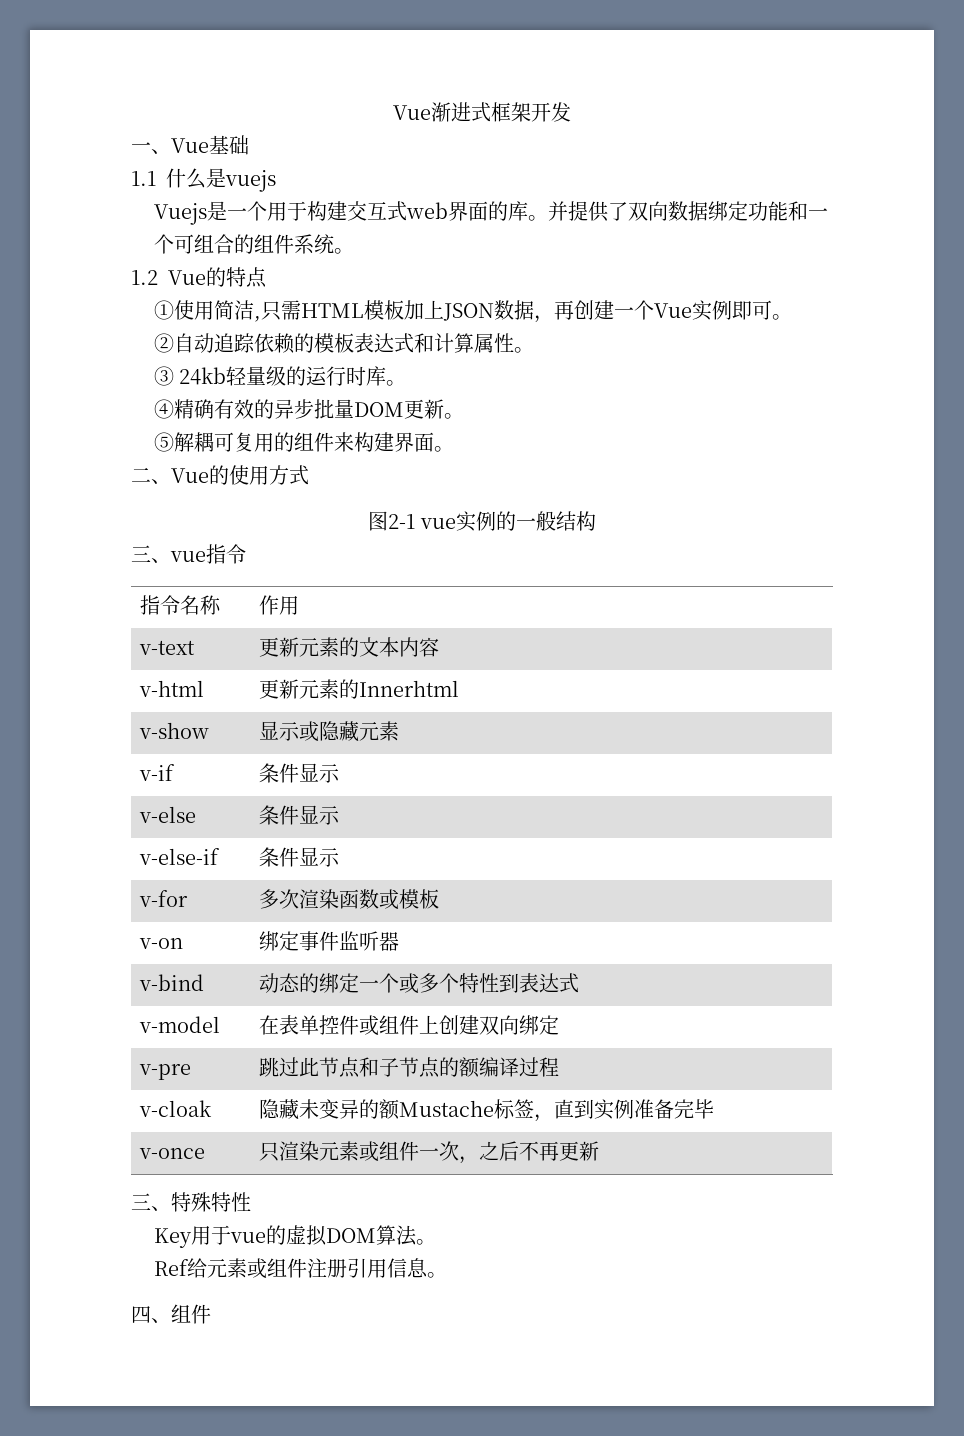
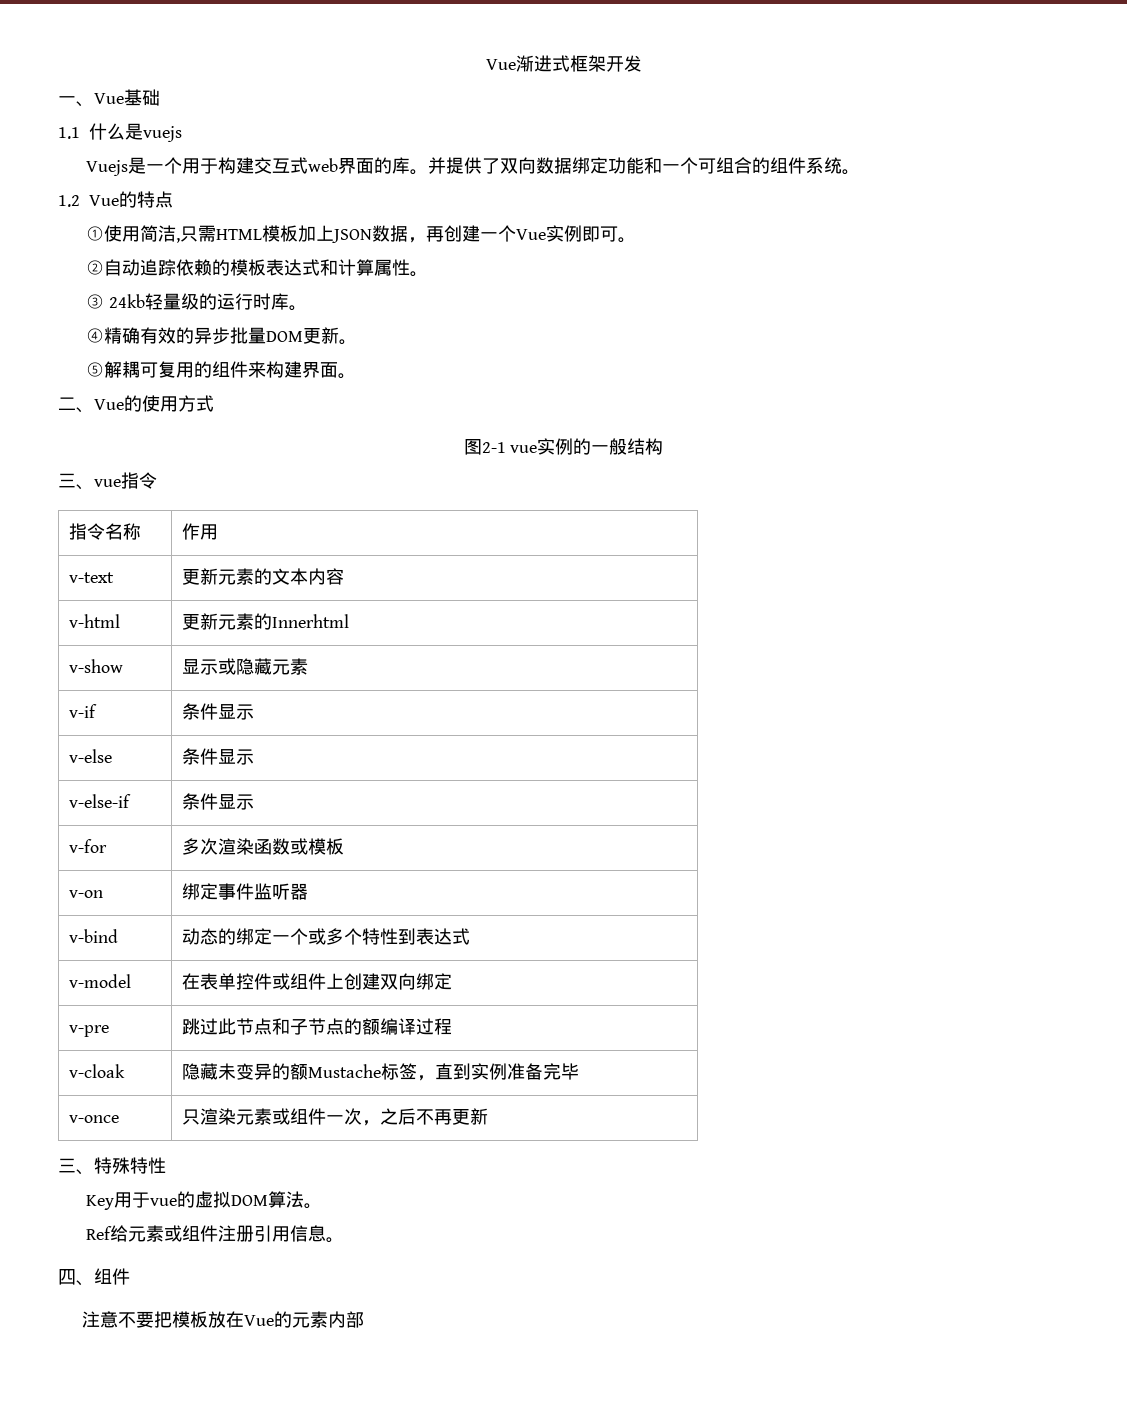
+ 注意不要把模板放在Vue的元素内部

